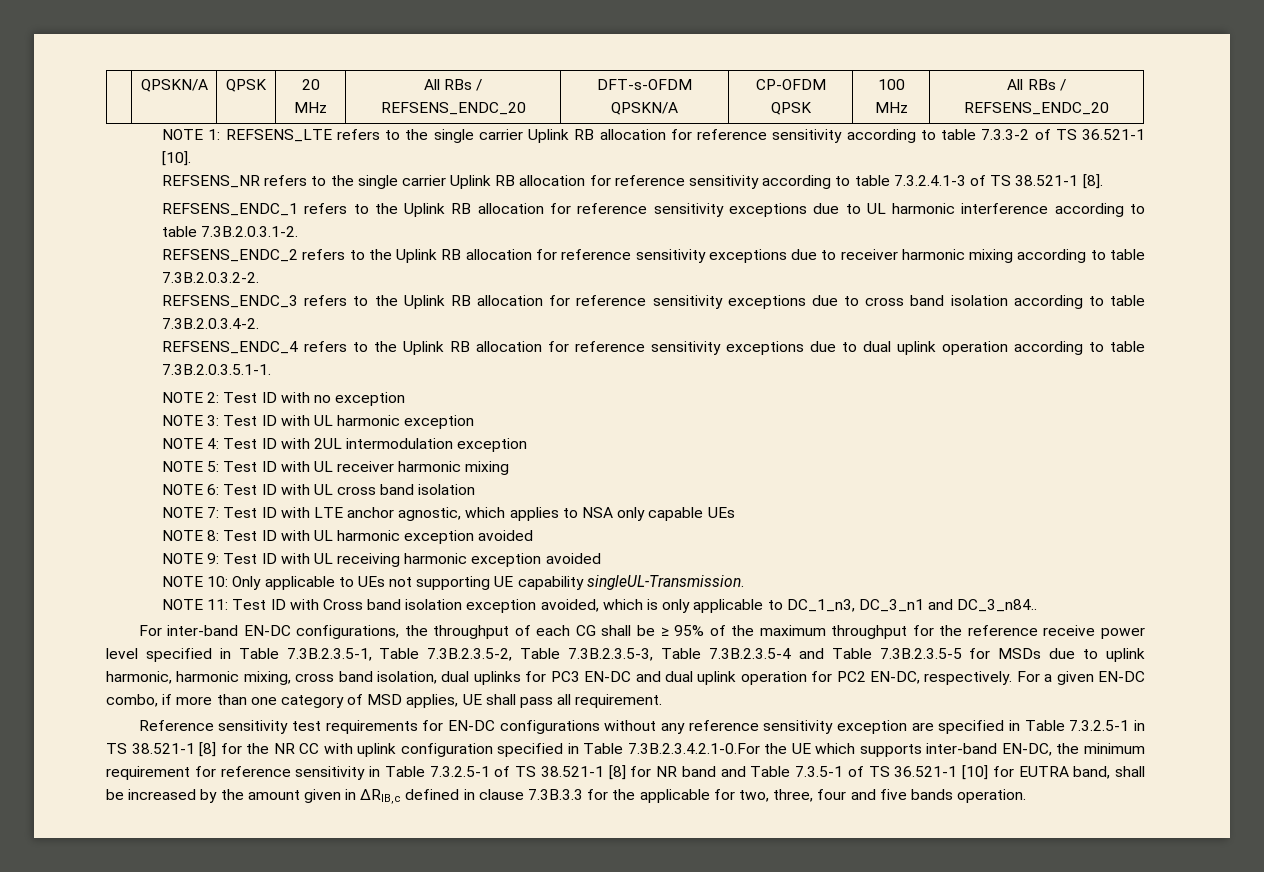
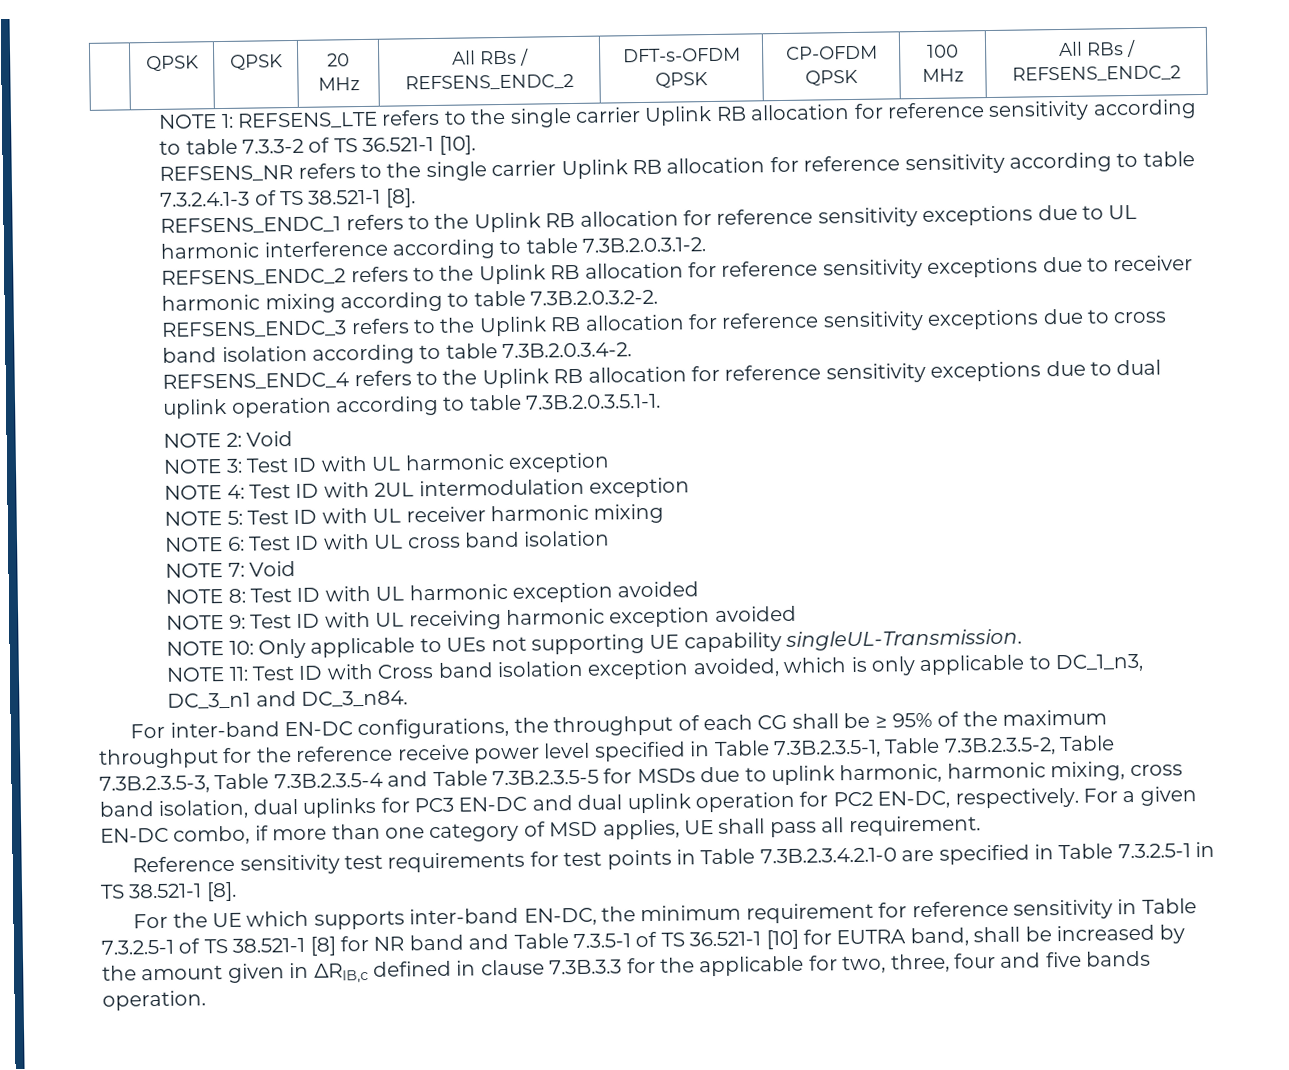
- | QPSKN/A | QPSK | 20 MHz | All RBs / REFSENS_ENDC_20 | DFT-s-OFDM QPSKN/A | CP-OFDM QPSK | 100 MHz | All RBs / REFSENS_ENDC_20
+ | QPSK | QPSK | 20 MHz | All RBs / REFSENS_ENDC_2 | DFT-s-OFDM QPSK | CP-OFDM QPSK | 100 MHz | All RBs / REFSENS_ENDC_2
- NOTE 2: Test ID with no exception
+ NOTE 2: Void
- NOTE 7: Test ID with LTE anchor agnostic, which applies to NSA only capable UEs
+ NOTE 7: Void
- NOTE 11: Test ID with Cross band isolation exception avoided, which is only applicable to DC_1_n3, DC_3_n1 and DC_3_n84..
+ NOTE 11: Test ID with Cross band isolation exception avoided, which is only applicable to DC_1_n3, DC_3_n1 and DC_3_n84.
- Reference sensitivity test requirements for EN-DC configurations without any reference sensitivity exception are specified in Table 7.3.2.5-1 in TS 38.521-1 [8] for the NR CC with uplink configuration specified in Table 7.3B.2.3.4.2.1-0.For the UE which supports inter-band EN-DC, the minimum requirement for reference sensitivity in Table 7.3.2.5-1 of TS 38.521-1 [8] for NR band and Table 7.3.5-1 of TS 36.521-1 [10] for EUTRA band, shall be increased by the amount given in ΔRIB,c defined in clause 7.3B.3.3 for the applicable for two, three, four and five bands operation.
+ Reference sensitivity test requirements for test points in Table 7.3B.2.3.4.2.1-0 are specified in Table 7.3.2.5-1 in TS 38.521-1 [8].
+ For the UE which supports inter-band EN-DC, the minimum requirement for reference sensitivity in Table 7.3.2.5-1 of TS 38.521-1 [8] for NR band and Table 7.3.5-1 of TS 36.521-1 [10] for EUTRA band, shall be increased by the amount given in ΔRIB,c defined in clause 7.3B.3.3 for the applicable for two, three, four and five bands operation.

